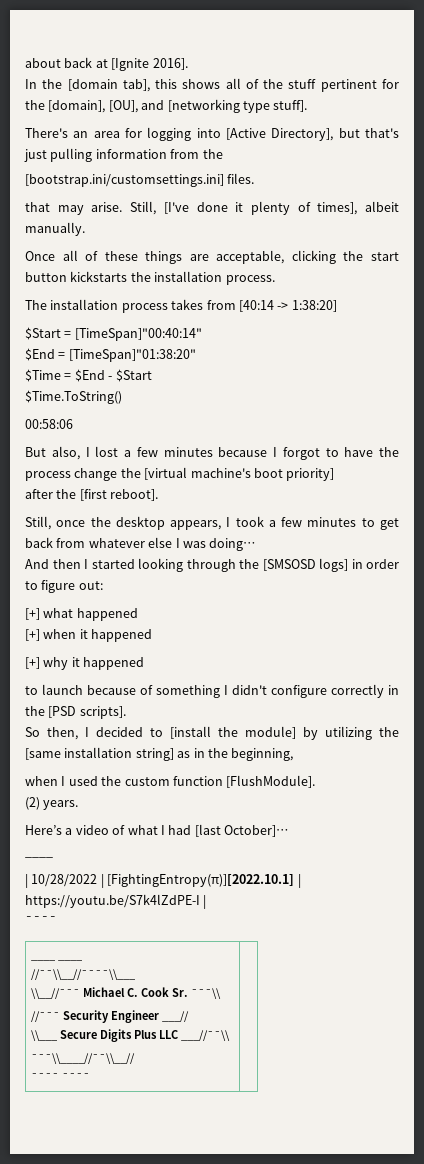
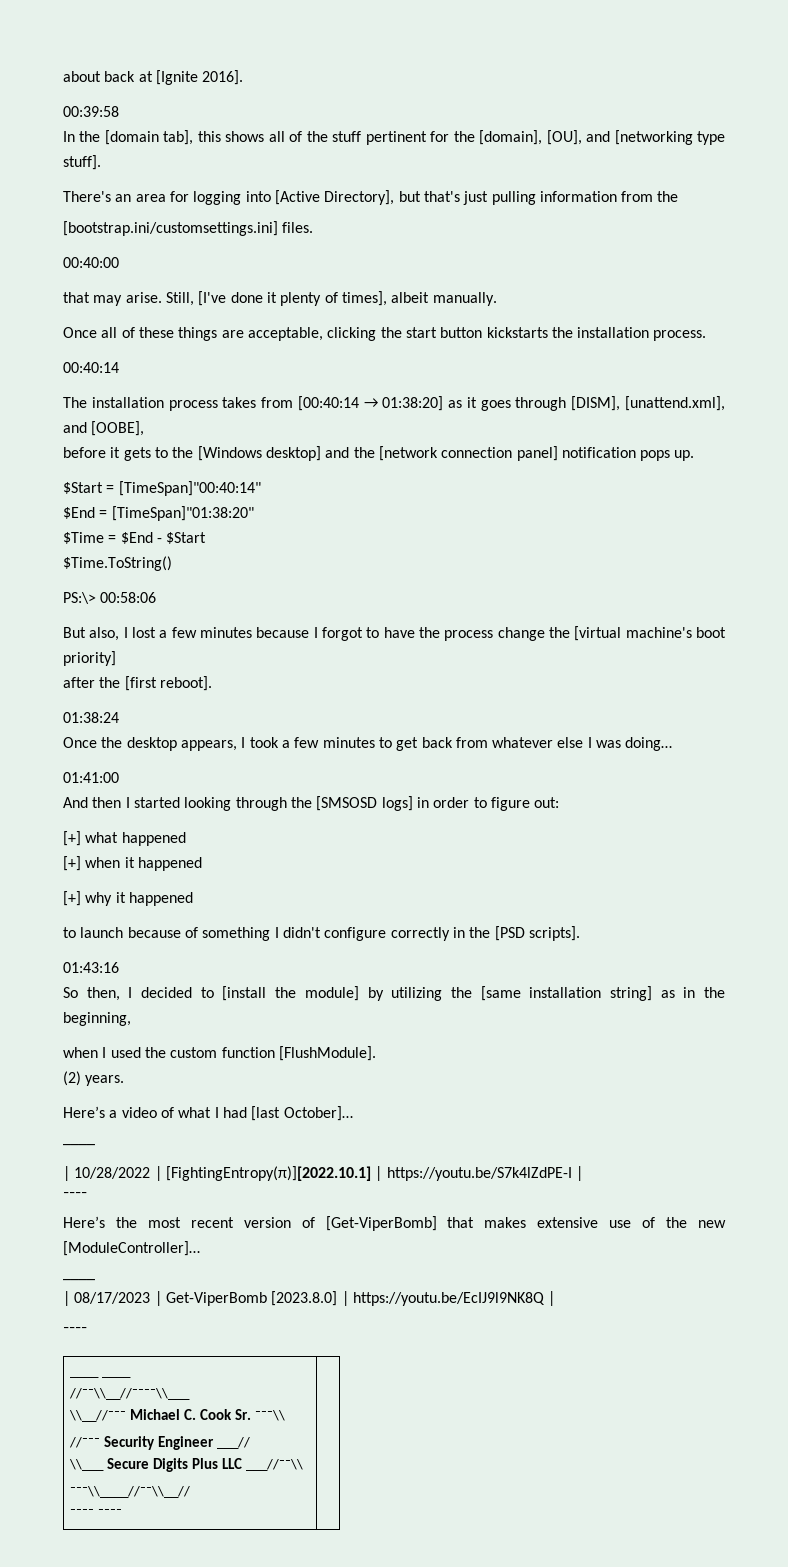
+ 00:39:58
+ 00:40:00
+ 00:40:14
- The installation process takes from [40:14 -> 1:38:20]
+ The installation process takes from [00:40:14 → 01:38:20] as it goes through [DISM], [unattend.xml], and [OOBE],
+ before it gets to the [Windows desktop] and the [network connection panel] notification pops up.
- 00:58:06
+ PS:\> 00:58:06
- Still, once the desktop appears, I took a few minutes to get back from whatever else I was doing…
+ 01:38:24
+ Once the desktop appears, I took a few minutes to get back from whatever else I was doing…
+ 01:41:00
+ 01:43:16
+ Here’s the most recent version of [Get-ViperBomb] that makes extensive use of the new [ModuleController]…
+ ____
+ | 08/17/2023 | Get-ViperBomb [2023.8.0] | https://youtu.be/EcIJ9l9NK8Q |
+ ¯¯¯¯

